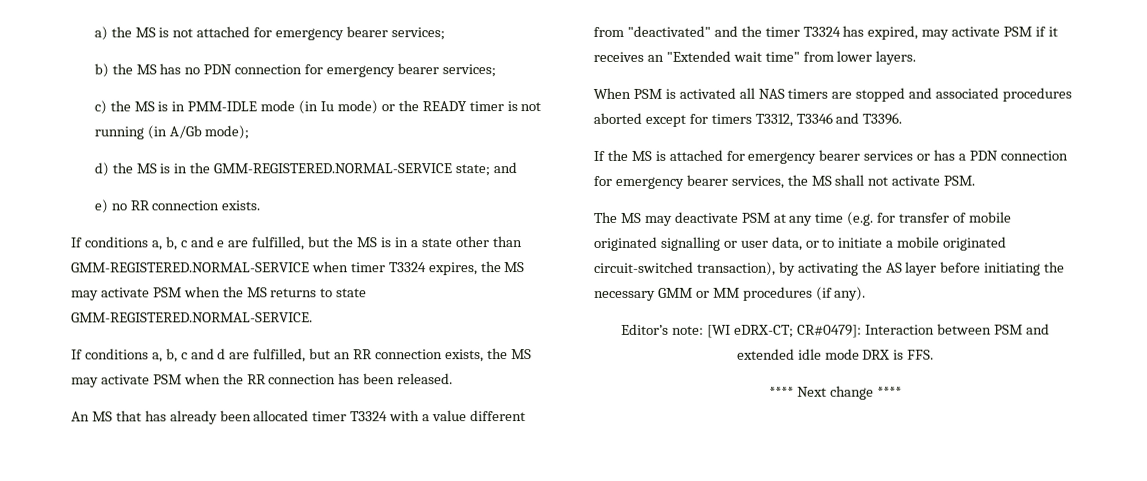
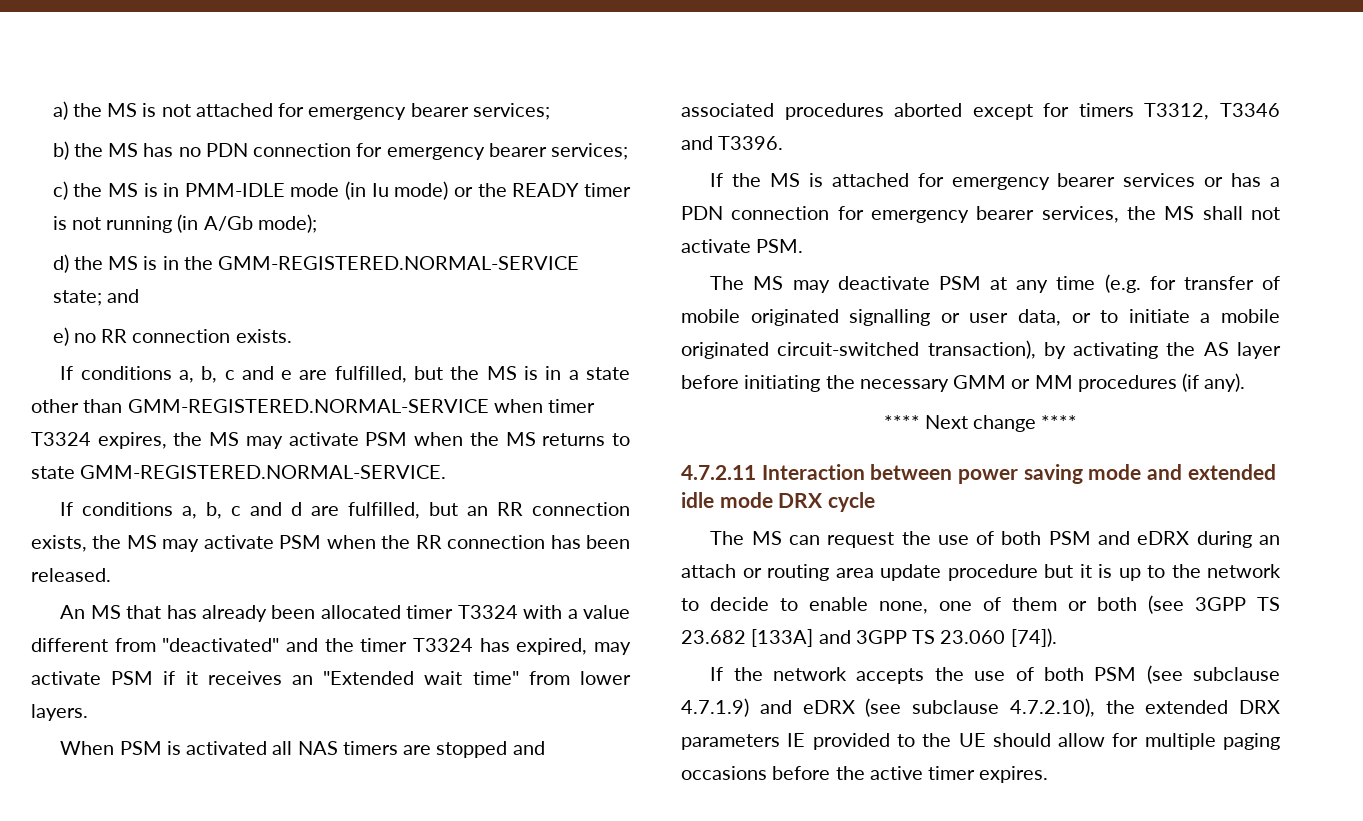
- Editor’s note: [WI eDRX-CT; CR#0479]: Interaction between PSM and extended idle mode DRX is FFS.
  **** Next change ****
+ 4.7.2.11 Interaction between power saving mode and extended idle mode DRX cycle
+ The MS can request the use of both PSM and eDRX during an attach or routing area update procedure but it is up to the network to decide to enable none, one of them or both (see 3GPP TS 23.682 [133A] and 3GPP TS 23.060 [74]).
+ If the network accepts the use of both PSM (see subclause 4.7.1.9) and eDRX (see subclause 4.7.2.10), the extended DRX parameters IE provided to the UE should allow for multiple paging occasions before the active timer expires.

